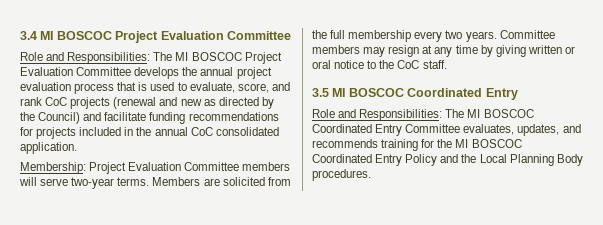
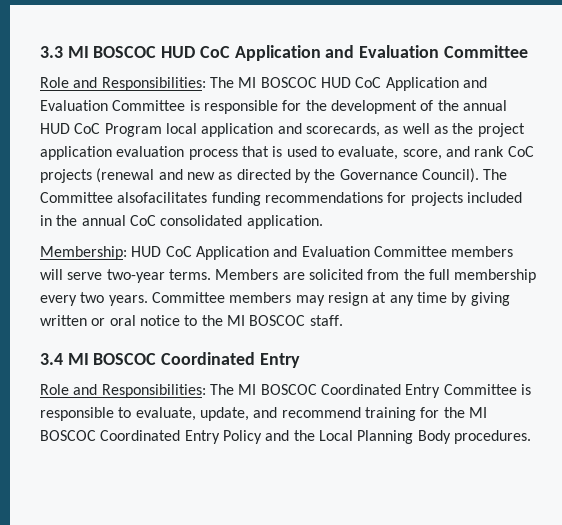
- 3.4 MI BOSCOC Project Evaluation Committee
+ 3.3 MI BOSCOC HUD CoC Application and Evaluation Committee
- Role and Responsibilities: The MI BOSCOC Project Evaluation Committee develops the annual project evaluation process that is used to evaluate, score, and rank CoC projects (renewal and new as directed by the Council) and facilitate funding recommendations for projects included in the annual CoC consolidated application.
+ Role and Responsibilities: The MI BOSCOC HUD CoC Application and Evaluation Committee is responsible for the development of the annual HUD CoC Program local application and scorecards, as well as the project application evaluation process that is used to evaluate, score, and rank CoC projects (renewal and new as directed by the Governance Council). The Committee alsofacilitates funding recommendations for projects included in the annual CoC consolidated application.
- Membership: Project Evaluation Committee members will serve two-year terms.
+ Membership: HUD CoC Application and Evaluation Committee members will serve two-year terms.
- Committee members may resign at any time by giving written or oral notice to the CoC staff.
+ Committee members may resign at any time by giving written or oral notice to the MI BOSCOC staff.
- 3.5 MI BOSCOC Coordinated Entry
+ 3.4 MI BOSCOC Coordinated Entry
- Role and Responsibilities: The MI BOSCOC Coordinated Entry Committee evaluates, updates, and recommends training for the MI BOSCOC Coordinated Entry Policy and the Local Planning Body procedures.
+ Role and Responsibilities: The MI BOSCOC Coordinated Entry Committee is responsible to evaluate, update, and recommend training for the MI BOSCOC Coordinated Entry Policy and the Local Planning Body procedures.

